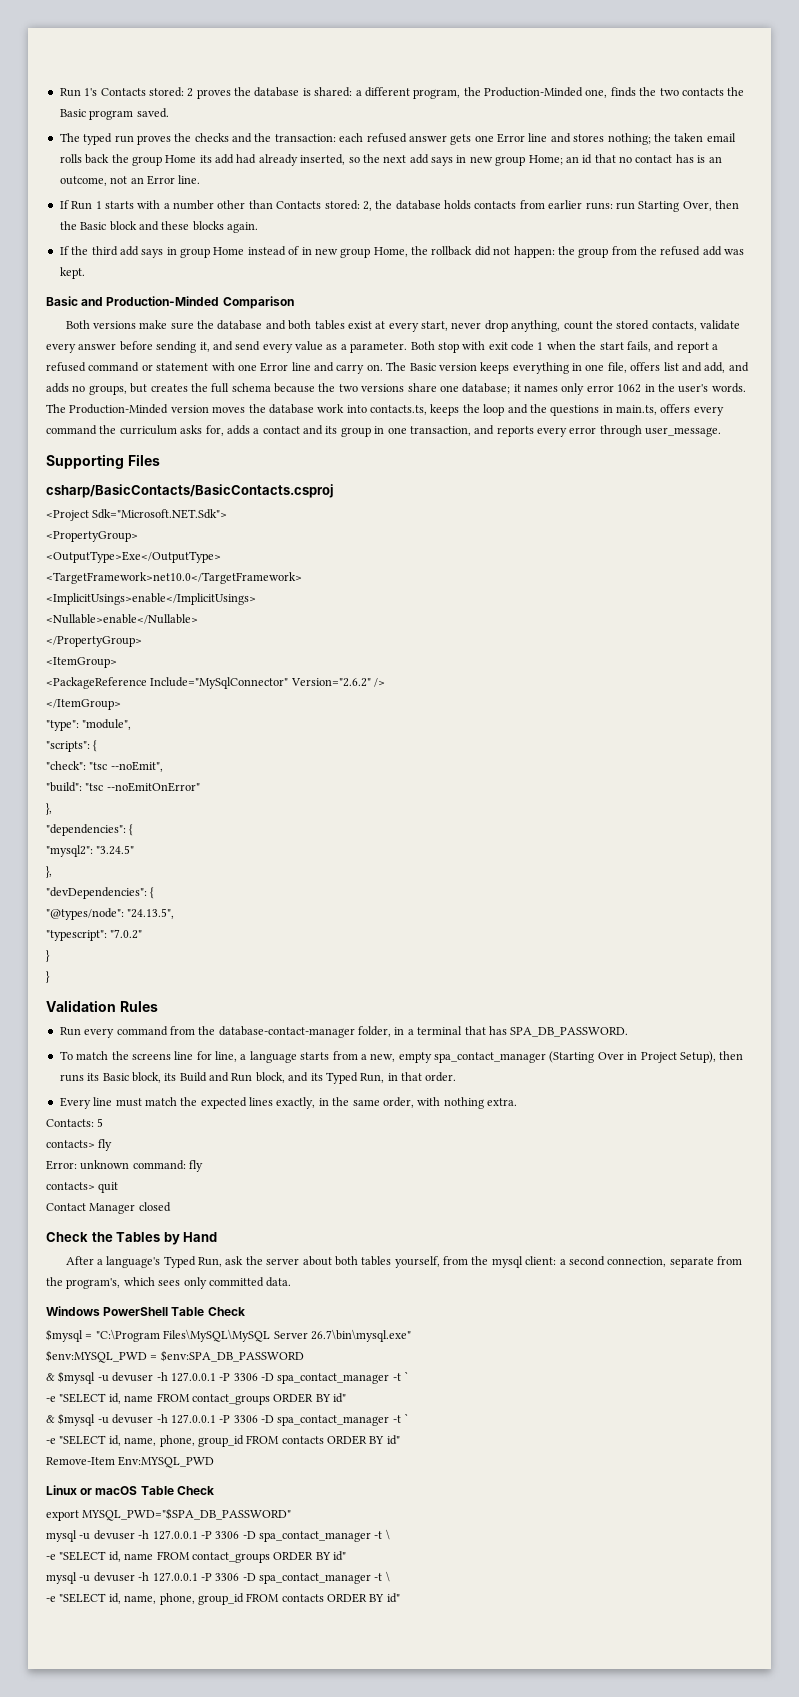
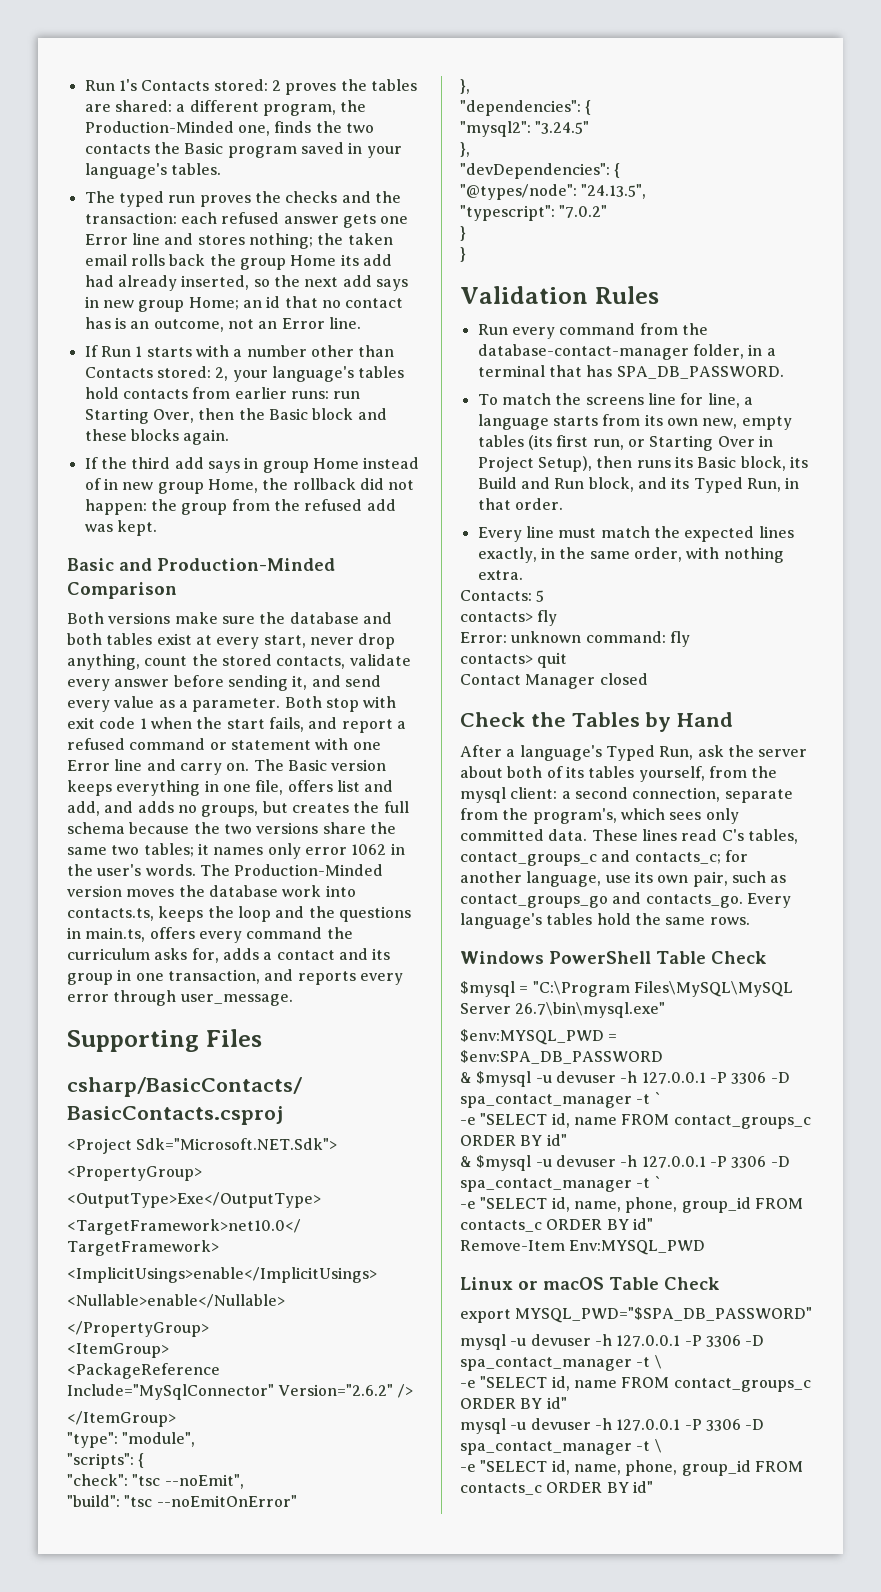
- Run 1's Contacts stored: 2 proves the database is shared: a different program, the Production-Minded one, finds the two contacts the Basic program saved.
+ Run 1's Contacts stored: 2 proves the tables are shared: a different program, the Production-Minded one, finds the two contacts the Basic program saved in your language's tables.
- If Run 1 starts with a number other than Contacts stored: 2, the database holds contacts from earlier runs: run Starting Over, then the Basic block and these blocks again.
+ If Run 1 starts with a number other than Contacts stored: 2, your language's tables hold contacts from earlier runs: run Starting Over, then the Basic block and these blocks again.
- The Basic version keeps everything in one file, offers list and add, and adds no groups, but creates the full schema because the two versions share one database; it names only error 1062 in the user's words.
+ The Basic version keeps everything in one file, offers list and add, and adds no groups, but creates the full schema because the two versions share the same two tables; it names only error 1062 in the user's words.
- To match the screens line for line, a language starts from a new, empty spa_contact_manager (Starting Over in Project Setup), then runs its Basic block, its Build and Run block, and its Typed Run, in that order.
+ To match the screens line for line, a language starts from its own new, empty tables (its first run, or Starting Over in Project Setup), then runs its Basic block, its Build and Run block, and its Typed Run, in that order.
- After a language's Typed Run, ask the server about both tables yourself, from the mysql client: a second connection, separate from the program's, which sees only committed data.
+ After a language's Typed Run, ask the server about both of its tables yourself, from the mysql client: a second connection, separate from the program's, which sees only committed data. These lines read C's tables, contact_groups_c and contacts_c; for another language, use its own pair, such as contact_groups_go and contacts_go. Every language's tables hold the same rows.
  $env:MYSQL_PWD = $env:SPA_DB_PASSWORD
  & $mysql -u devuser -h 127.0.0.1 -P 3306 -D spa_contact_manager -t `
- -e "SELECT id, name FROM contact_groups ORDER BY id"
+ -e "SELECT id, name FROM contact_groups_c ORDER BY id"
  & $mysql -u devuser -h 127.0.0.1 -P 3306 -D spa_contact_manager -t `
- -e "SELECT id, name, phone, group_id FROM contacts ORDER BY id"
+ -e "SELECT id, name, phone, group_id FROM contacts_c ORDER BY id"
  export MYSQL_PWD="$SPA_DB_PASSWORD"
  mysql -u devuser -h 127.0.0.1 -P 3306 -D spa_contact_manager -t \
- -e "SELECT id, name FROM contact_groups ORDER BY id"
+ -e "SELECT id, name FROM contact_groups_c ORDER BY id"
  mysql -u devuser -h 127.0.0.1 -P 3306 -D spa_contact_manager -t \
- -e "SELECT id, name, phone, group_id FROM contacts ORDER BY id"
+ -e "SELECT id, name, phone, group_id FROM contacts_c ORDER BY id"

